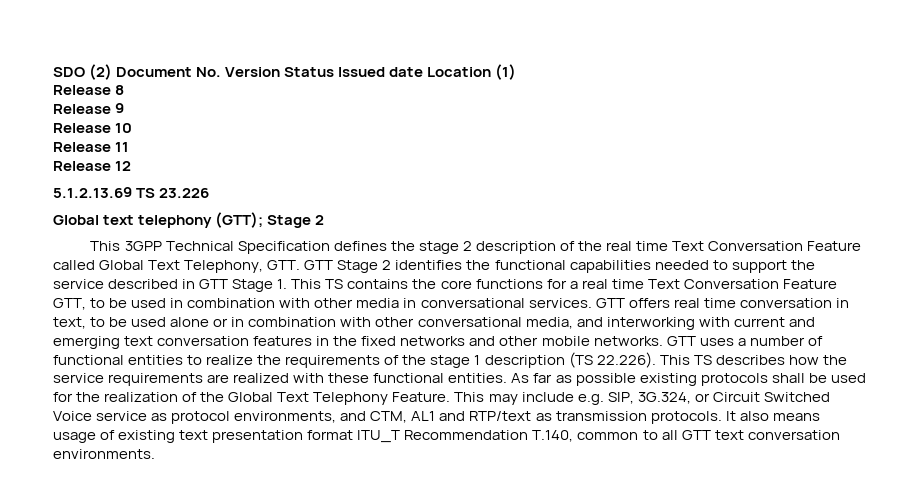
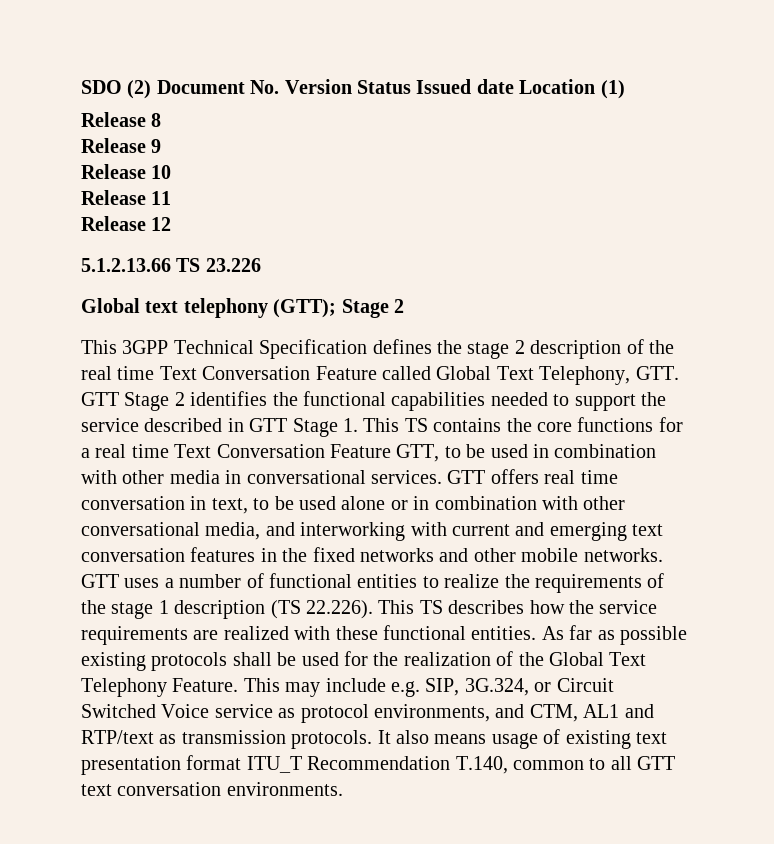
- 5.1.2.13.69 TS 23.226
+ 5.1.2.13.66 TS 23.226

